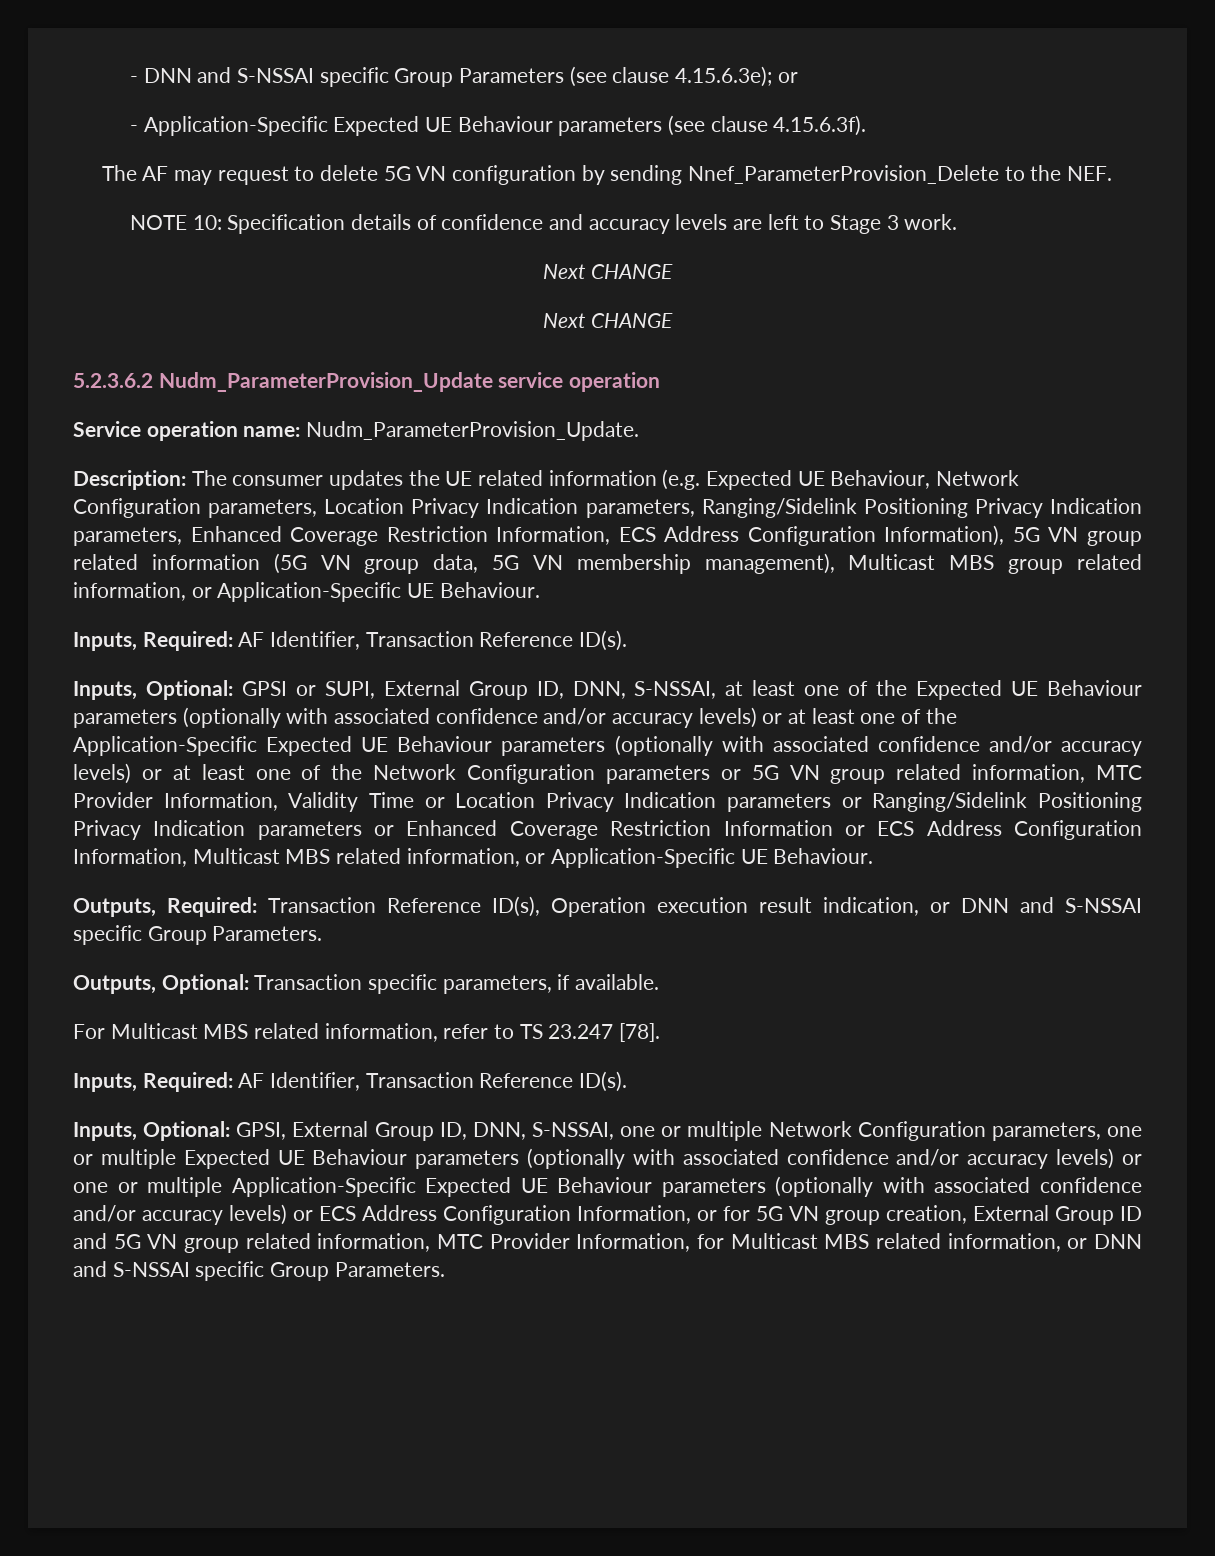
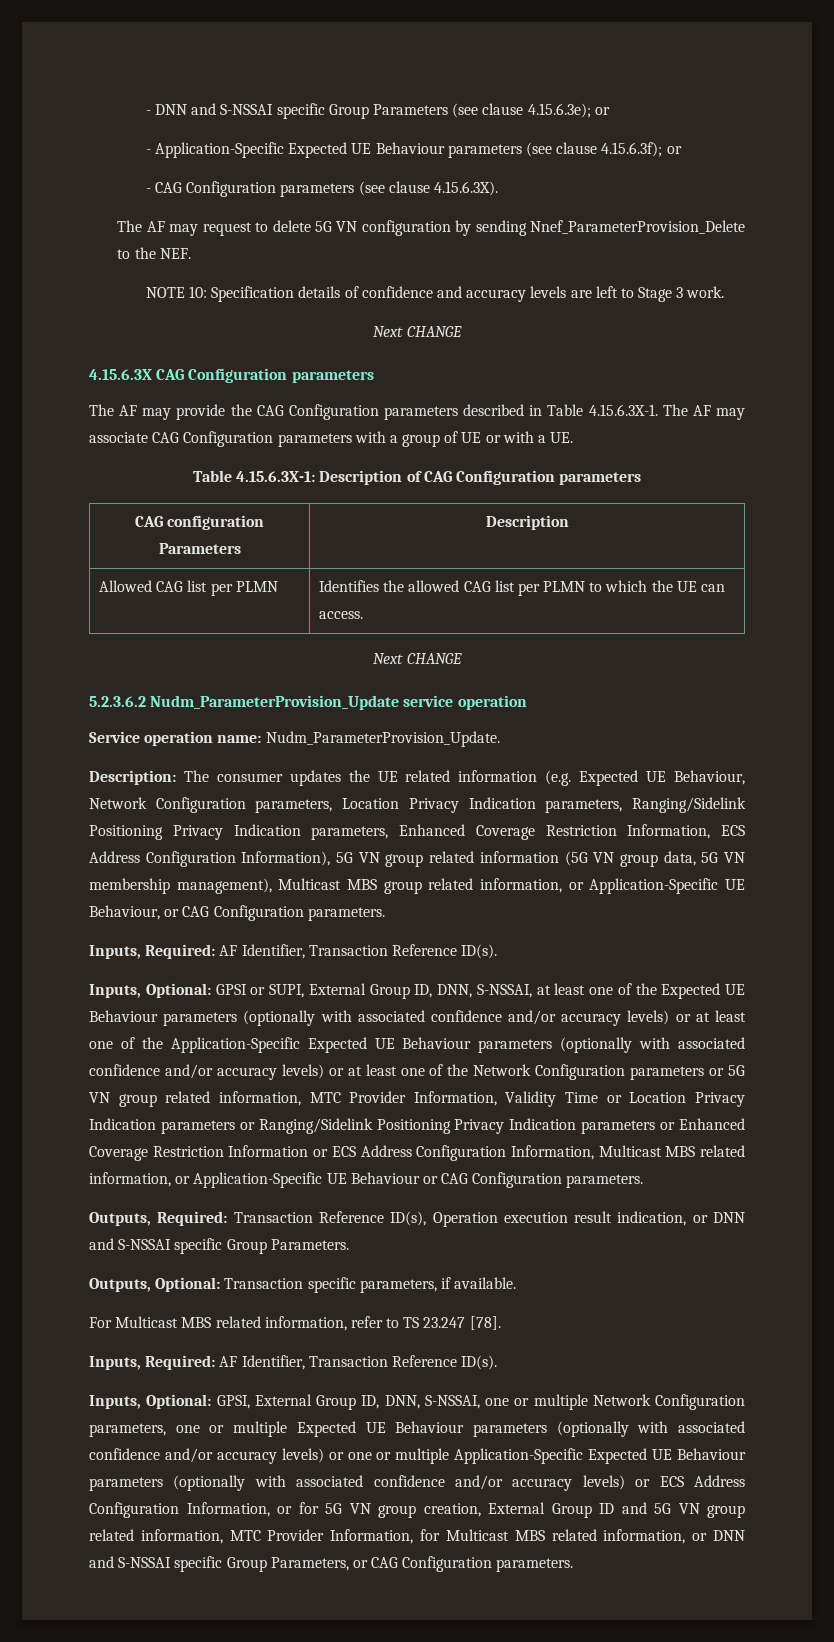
- - Application-Specific Expected UE Behaviour parameters (see clause 4.15.6.3f).
+ - Application-Specific Expected UE Behaviour parameters (see clause 4.15.6.3f); or
+ - CAG Configuration parameters (see clause 4.15.6.3X).
+ 4.15.6.3X CAG Configuration parameters
+ The AF may provide the CAG Configuration parameters described in Table 4.15.6.3X-1. The AF may associate CAG Configuration parameters with a group of UE or with a UE.
+ Table 4.15.6.3X-1: Description of CAG Configuration parameters
+ CAG configuration Parameters | Description
+ Allowed CAG list per PLMN | Identifies the allowed CAG list per PLMN to which the UE can access.
- Description: The consumer updates the UE related information (e.g. Expected UE Behaviour, Network Configuration parameters, Location Privacy Indication parameters, Ranging/Sidelink Positioning Privacy Indication parameters, Enhanced Coverage Restriction Information, ECS Address Configuration Information), 5G VN group related information (5G VN group data, 5G VN membership management), Multicast MBS group related information, or Application-Specific UE Behaviour.
+ Description: The consumer updates the UE related information (e.g. Expected UE Behaviour, Network Configuration parameters, Location Privacy Indication parameters, Ranging/Sidelink Positioning Privacy Indication parameters, Enhanced Coverage Restriction Information, ECS Address Configuration Information), 5G VN group related information (5G VN group data, 5G VN membership management), Multicast MBS group related information, or Application-Specific UE Behaviour, or CAG Configuration parameters.
- GPSI or SUPI, External Group ID, DNN, S-NSSAI, at least one of the Expected UE Behaviour parameters (optionally with associated confidence and/or accuracy levels) or at least one of the Application-Specific Expected UE Behaviour parameters (optionally with associated confidence and/or accuracy levels) or at least one of the Network Configuration parameters or 5G VN group related information, MTC Provider Information, Validity Time or Location Privacy Indication parameters or Ranging/Sidelink Positioning Privacy Indication parameters or Enhanced Coverage Restriction Information or ECS Address Configuration Information, Multicast MBS related information, or Application-Specific UE Behaviour.
+ GPSI or SUPI, External Group ID, DNN, S-NSSAI, at least one of the Expected UE Behaviour parameters (optionally with associated confidence and/or accuracy levels) or at least one of the Application-Specific Expected UE Behaviour parameters (optionally with associated confidence and/or accuracy levels) or at least one of the Network Configuration parameters or 5G VN group related information, MTC Provider Information, Validity Time or Location Privacy Indication parameters or Ranging/Sidelink Positioning Privacy Indication parameters or Enhanced Coverage Restriction Information or ECS Address Configuration Information, Multicast MBS related information, or Application-Specific UE Behaviour or CAG Configuration parameters.
- GPSI, External Group ID, DNN, S-NSSAI, one or multiple Network Configuration parameters, one or multiple Expected UE Behaviour parameters (optionally with associated confidence and/or accuracy levels) or one or multiple Application-Specific Expected UE Behaviour parameters (optionally with associated confidence and/or accuracy levels) or ECS Address Configuration Information, or for 5G VN group creation, External Group ID and 5G VN group related information, MTC Provider Information, for Multicast MBS related information, or DNN and S-NSSAI specific Group Parameters.
+ GPSI, External Group ID, DNN, S-NSSAI, one or multiple Network Configuration parameters, one or multiple Expected UE Behaviour parameters (optionally with associated confidence and/or accuracy levels) or one or multiple Application-Specific Expected UE Behaviour parameters (optionally with associated confidence and/or accuracy levels) or ECS Address Configuration Information, or for 5G VN group creation, External Group ID and 5G VN group related information, MTC Provider Information, for Multicast MBS related information, or DNN and S-NSSAI specific Group Parameters, or CAG Configuration parameters.

